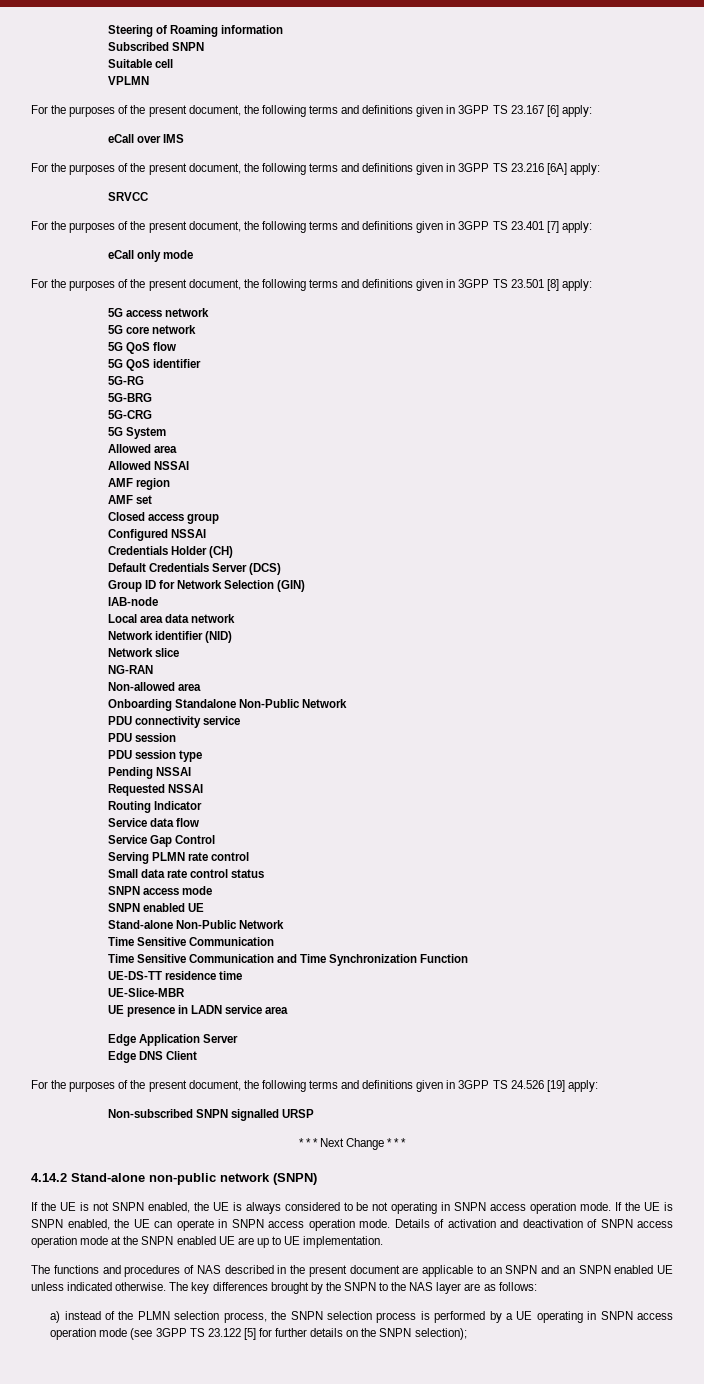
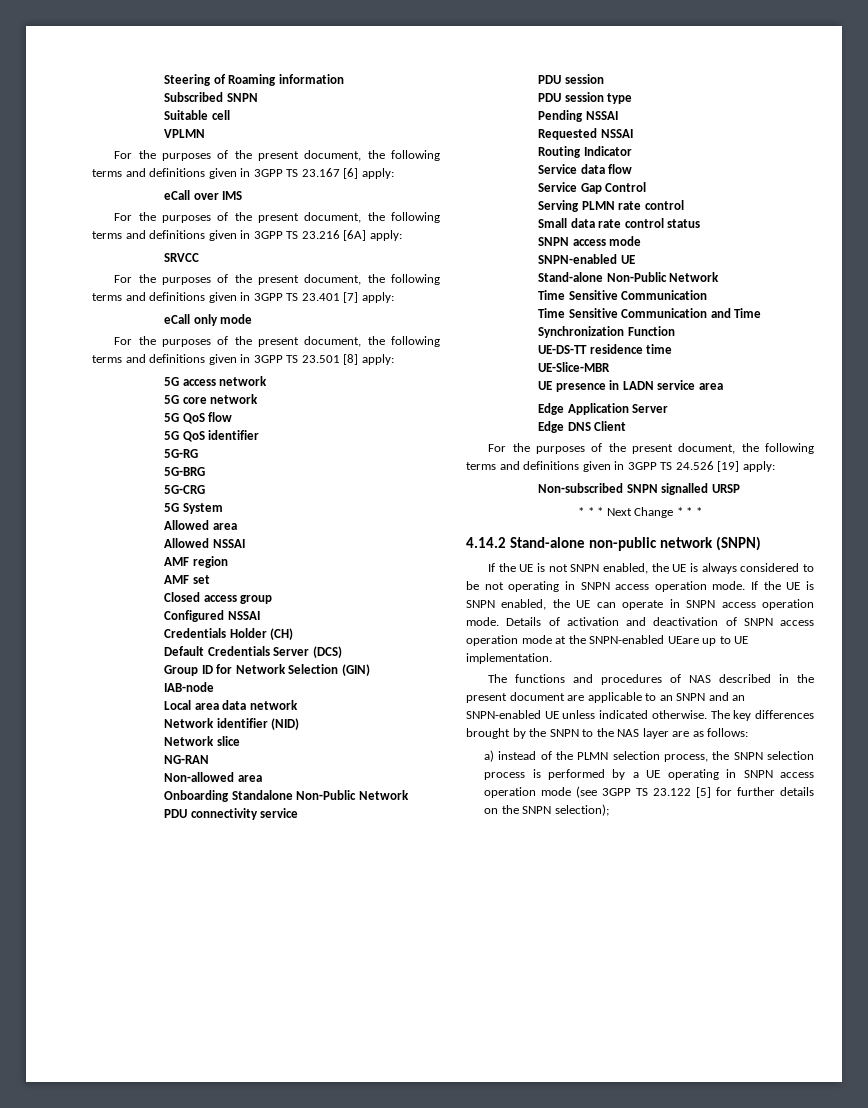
  SNPN access mode
- SNPN enabled UE
+ SNPN-enabled UE
- Details of activation and deactivation of SNPN access operation mode at the SNPN enabled UE are up to UE implementation.
+ Details of activation and deactivation of SNPN access operation mode at the SNPN-enabled UEare up to UE implementation.
- The functions and procedures of NAS described in the present document are applicable to an SNPN and an SNPN enabled UE unless indicated otherwise.
+ The functions and procedures of NAS described in the present document are applicable to an SNPN and an SNPN-enabled UE unless indicated otherwise.

